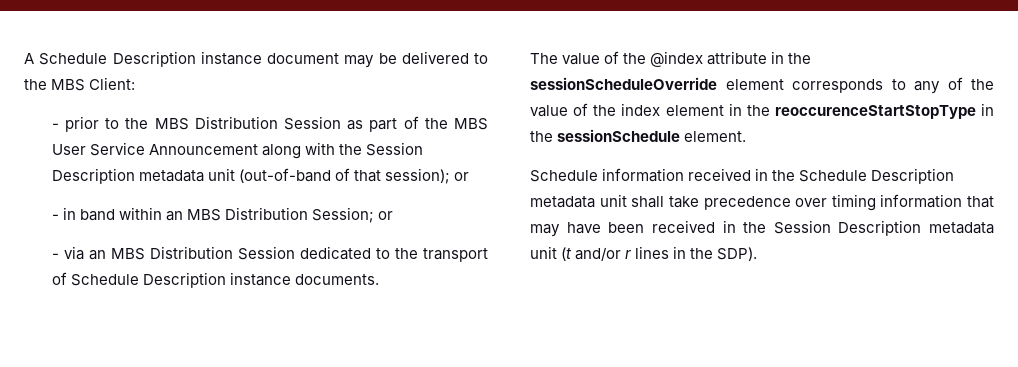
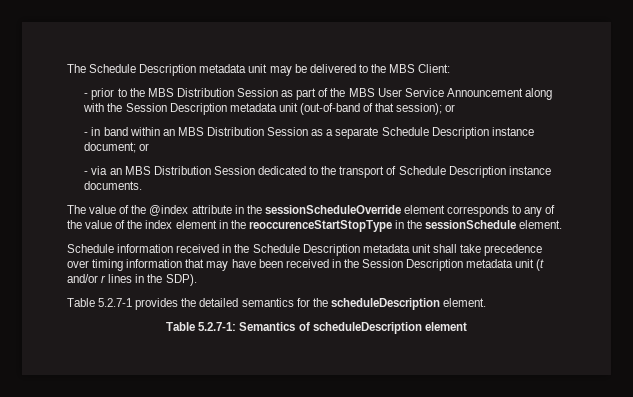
- A Schedule Description instance document may be delivered to the MBS Client:
+ The Schedule Description metadata unit may be delivered to the MBS Client:
- - in band within an MBS Distribution Session; or
+ - in band within an MBS Distribution Session as a separate Schedule Description instance document; or
+ Table 5.2.7-1 provides the detailed semantics for the scheduleDescription element.
+ Table 5.2.7-1: Semantics of scheduleDescription element

